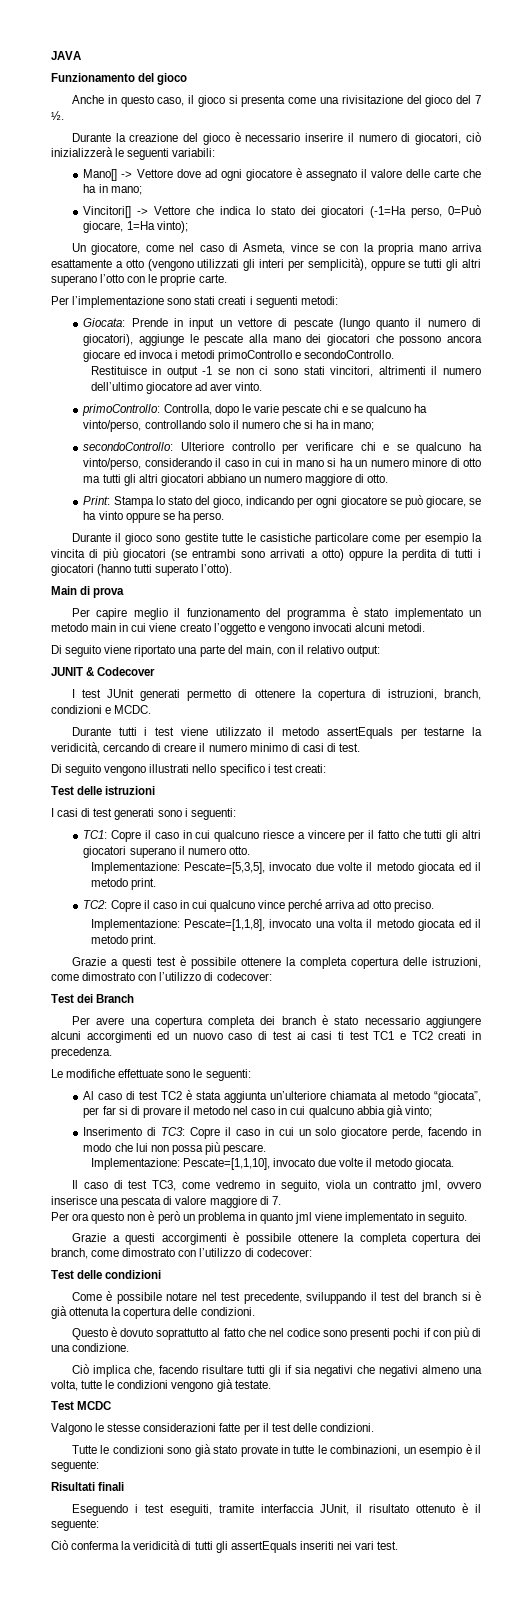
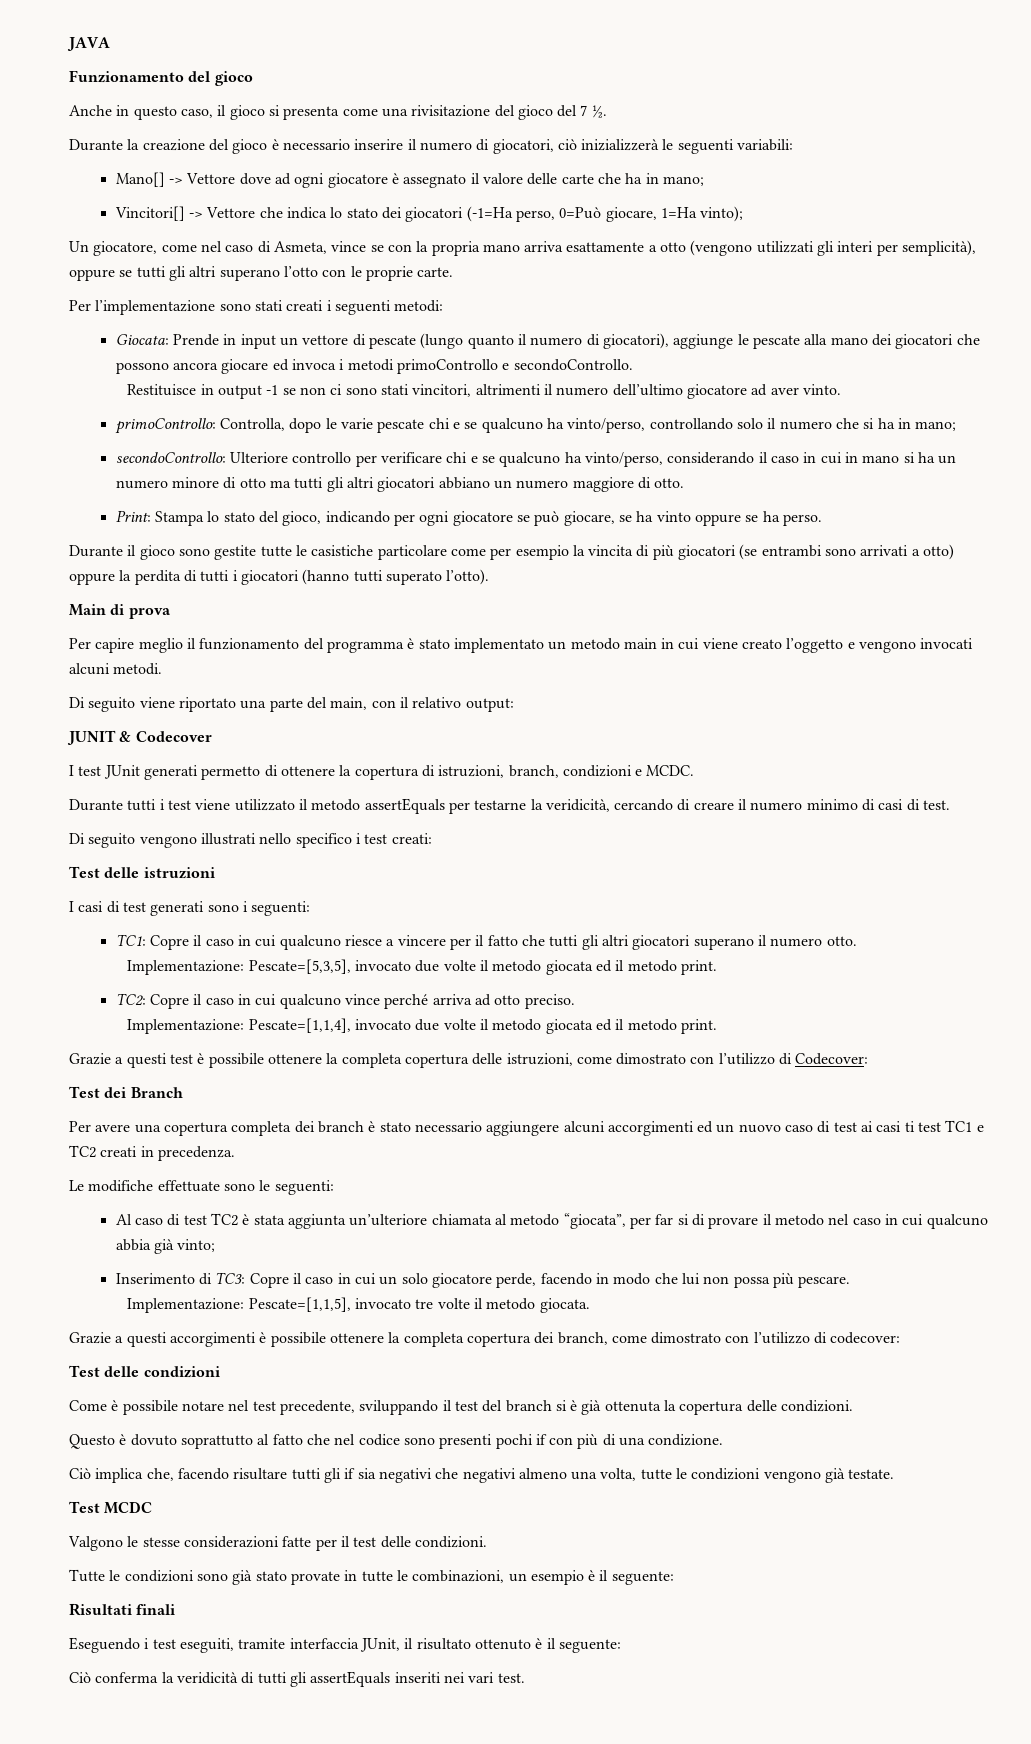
- Implementazione: Pescate=[1,1,8], invocato una volta il metodo giocata ed il metodo print.
+ Implementazione: Pescate=[1,1,4], invocato due volte il metodo giocata ed il metodo print.
- Grazie a questi test è possibile ottenere la completa copertura delle istruzioni, come dimostrato con l’utilizzo di codecover:
+ Grazie a questi test è possibile ottenere la completa copertura delle istruzioni, come dimostrato con l’utilizzo di Codecover:
- Implementazione: Pescate=[1,1,10], invocato due volte il metodo giocata.
+ Implementazione: Pescate=[1,1,5], invocato tre volte il metodo giocata.
- Il caso di test TC3, come vedremo in seguito, viola un contratto jml, ovvero inserisce una pescata di valore maggiore di 7.
- Per ora questo non è però un problema in quanto jml viene implementato in seguito.

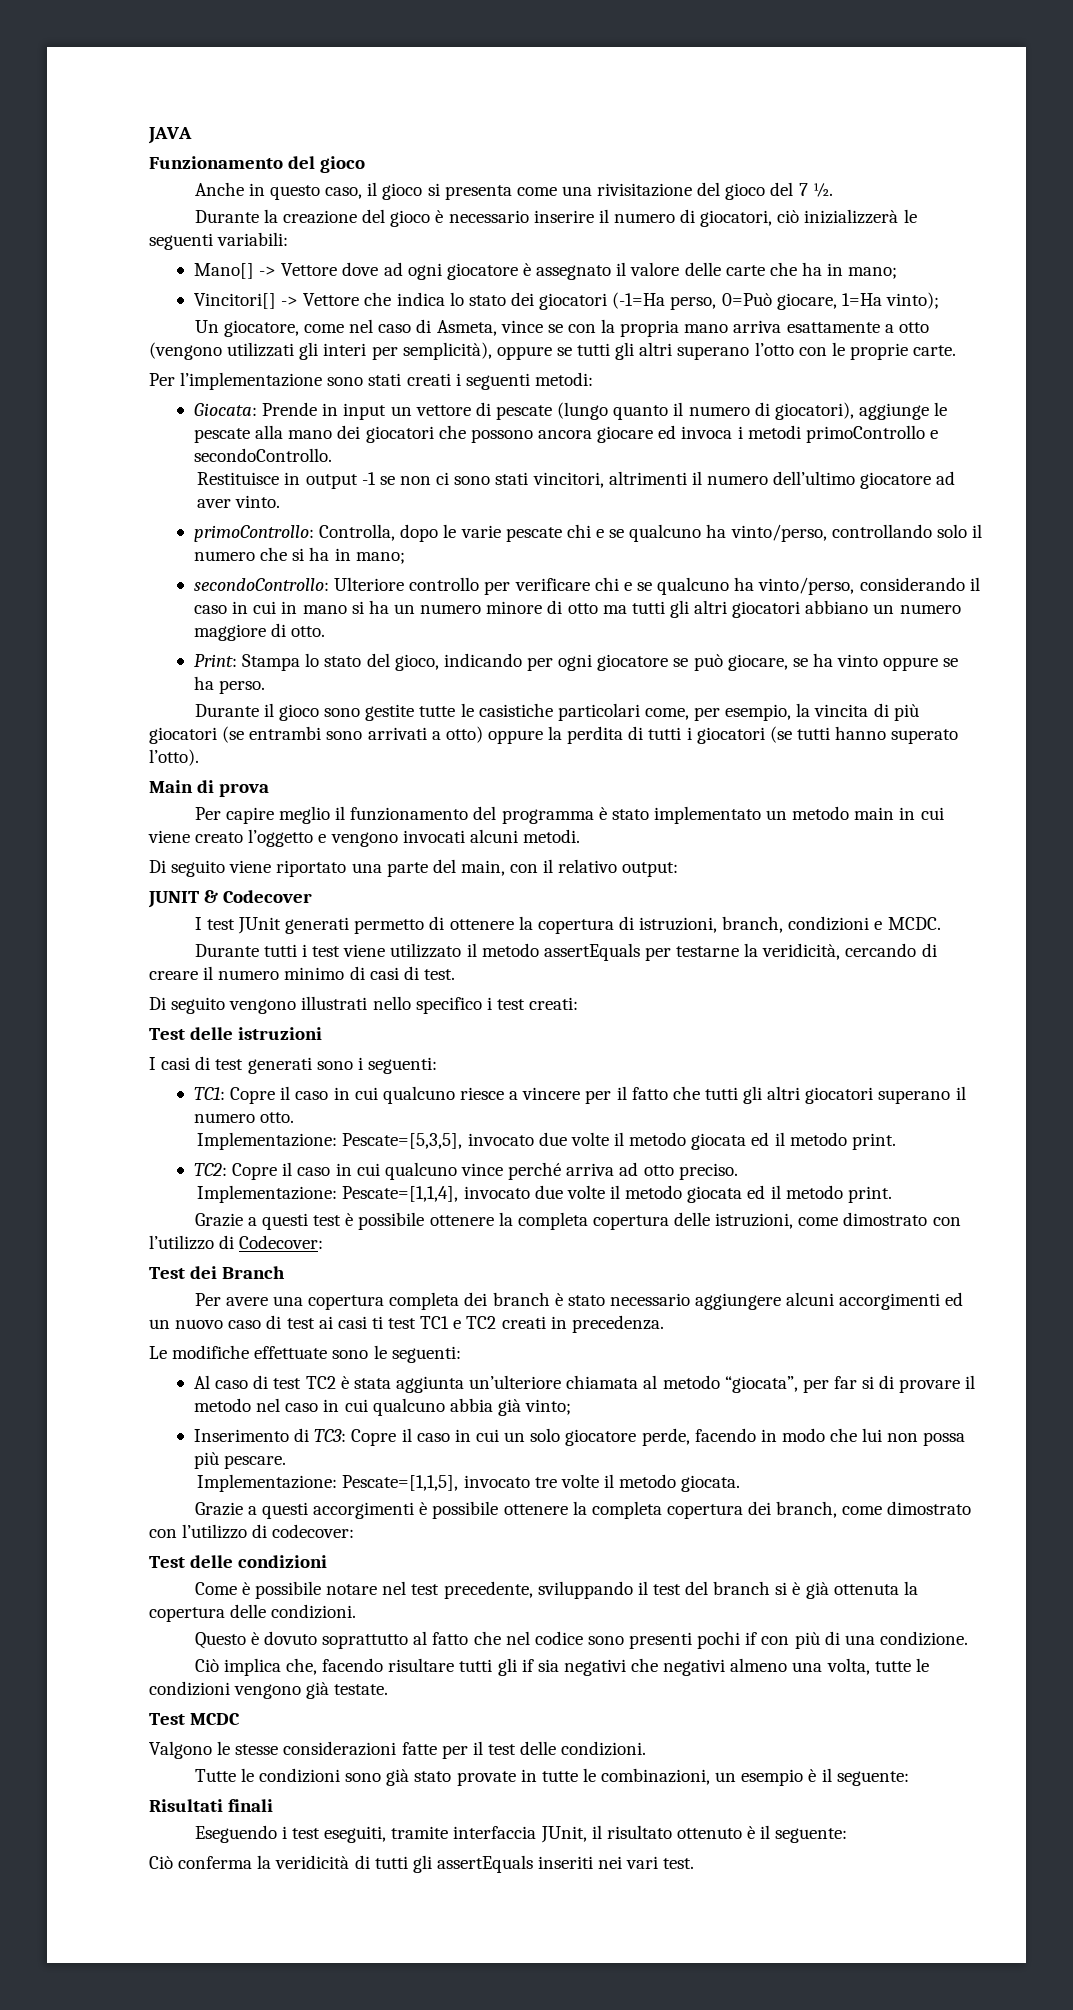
- Durante il gioco sono gestite tutte le casistiche particolare come per esempio la vincita di più giocatori (se entrambi sono arrivati a otto) oppure la perdita di tutti i giocatori (hanno tutti superato l’otto).
+ Durante il gioco sono gestite tutte le casistiche particolari come, per esempio, la vincita di più giocatori (se entrambi sono arrivati a otto) oppure la perdita di tutti i giocatori (se tutti hanno superato l’otto).

